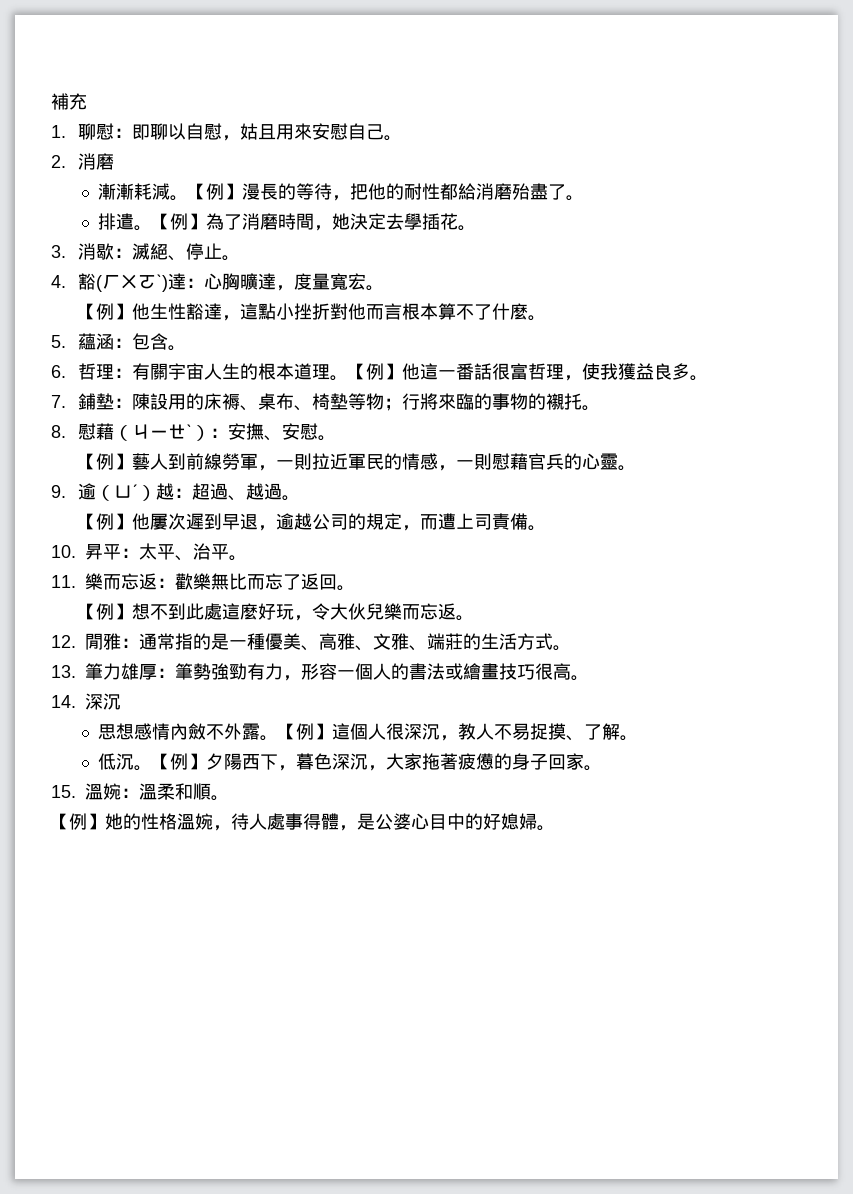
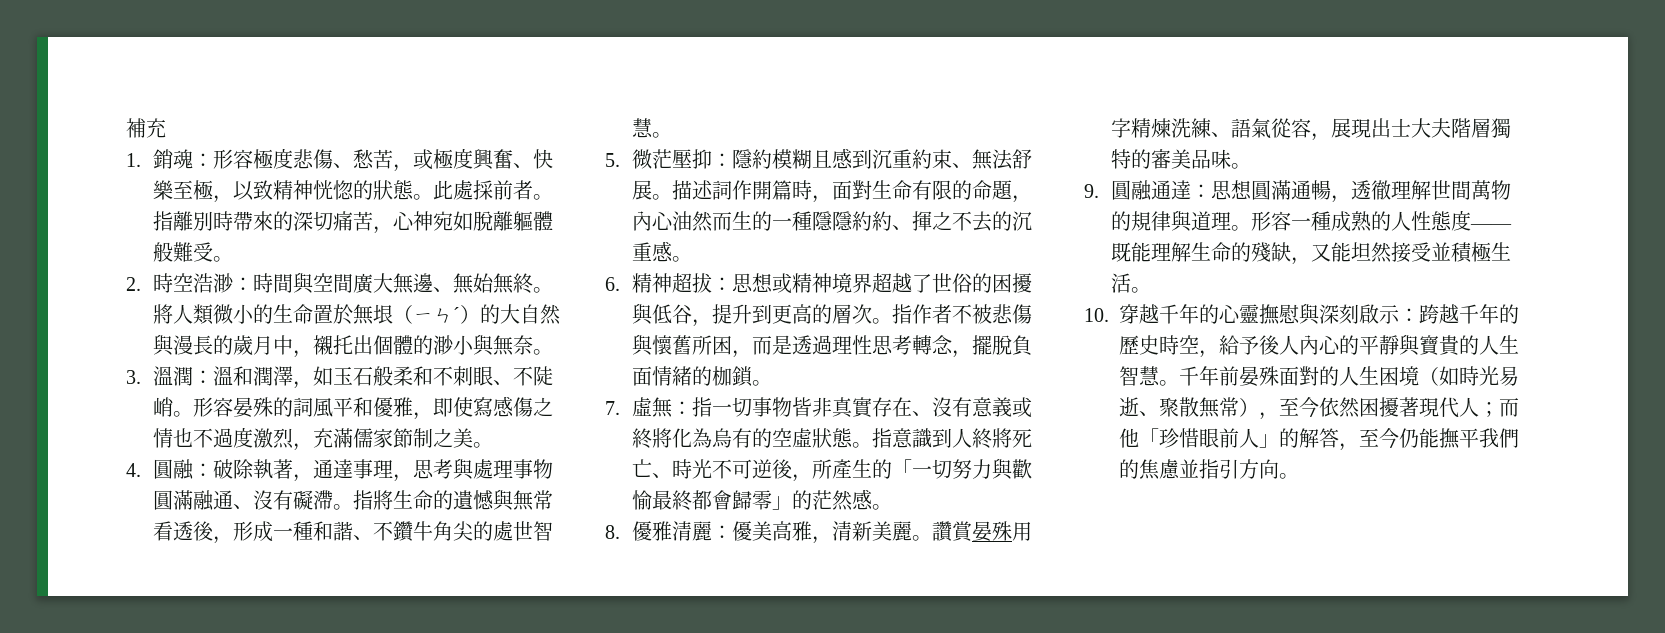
- 1.聊慰：即聊以自慰，姑且用來安慰自己。
- 2.消磨
- 漸漸耗減。【例】漫長的等待，把他的耐性都給消磨殆盡了。
- 排遣。【例】為了消磨時間，她決定去學插花。
- 3.消歇：滅絕、停止。
- 4.豁(ㄏㄨㄛˋ)達：心胸曠達，度量寬宏。
- 【例】他生性豁達，這點小挫折對他而言根本算不了什麼。
- 5.蘊涵：包含。
- 6.哲理：有關宇宙人生的根本道理。【例】他這一番話很富哲理，使我獲益良多。
- 7.鋪墊：陳設用的床褥、桌布、椅墊等物；行將來臨的事物的襯托。
- 8.慰藉（ㄐㄧㄝˋ）：安撫、安慰。
- 【例】藝人到前線勞軍，一則拉近軍民的情感，一則慰藉官兵的心靈。
- 9.逾（ㄩˊ）越：超過、越過。
- 【例】他屢次遲到早退，逾越公司的規定，而遭上司責備。
- 10.昇平：太平、治平。
- 11.樂而忘返：歡樂無比而忘了返回。
- 【例】想不到此處這麼好玩，令大伙兒樂而忘返。
- 12.閒雅：通常指的是一種優美、高雅、文雅、端莊的生活方式。
- 13.筆力雄厚：筆勢強勁有力，形容一個人的書法或繪畫技巧很高。
- 14.深沉
- 思想感情內斂不外露。【例】這個人很深沉，教人不易捉摸、了解。
- 低沉。【例】夕陽西下，暮色深沉，大家拖著疲憊的身子回家。
- 15.溫婉：溫柔和順。
- 【例】她的性格溫婉，待人處事得體，是公婆心目中的好媳婦。
+ 1.銷魂：形容極度悲傷、愁苦，或極度興奮、快樂至極，以致精神恍惚的狀態。此處採前者。指離別時帶來的深切痛苦，心神宛如脫離軀體般難受。
+ 2.時空浩渺：時間與空間廣大無邊、無始無終。將人類微小的生命置於無垠（ㄧㄣˊ）的大自然與漫長的歲月中，襯托出個體的渺小與無奈。
+ 3.溫潤：溫和潤澤，如玉石般柔和不刺眼、不陡峭。形容晏殊的詞風平和優雅，即使寫感傷之情也不過度激烈，充滿儒家節制之美。
+ 4.圓融：破除執著，通達事理，思考與處理事物圓滿融通、沒有礙滯。指將生命的遺憾與無常看透後，形成一種和諧、不鑽牛角尖的處世智慧。
+ 5.微茫壓抑：隱約模糊且感到沉重約束、無法舒展。描述詞作開篇時，面對生命有限的命題，內心油然而生的一種隱隱約約、揮之不去的沉重感。
+ 6.精神超拔：思想或精神境界超越了世俗的困擾與低谷，提升到更高的層次。指作者不被悲傷與懷舊所困，而是透過理性思考轉念，擺脫負面情緒的枷鎖。
+ 7.虛無：指一切事物皆非真實存在、沒有意義或終將化為烏有的空虛狀態。指意識到人終將死亡、時光不可逆後，所產生的「一切努力與歡愉最終都會歸零」的茫然感。
+ 8.優雅清麗：優美高雅，清新美麗。讚賞晏殊用字精煉洗練、語氣從容，展現出士大夫階層獨特的審美品味。
+ 9.圓融通達：思想圓滿通暢，透徹理解世間萬物的規律與道理。形容一種成熟的人性態度——既能理解生命的殘缺，又能坦然接受並積極生活。
+ 10.穿越千年的心靈撫慰與深刻啟示：跨越千年的歷史時空，給予後人內心的平靜與寶貴的人生智慧。千年前晏殊面對的人生困境（如時光易逝、聚散無常），至今依然困擾著現代人；而他「珍惜眼前人」的解答，至今仍能撫平我們的焦慮並指引方向。

